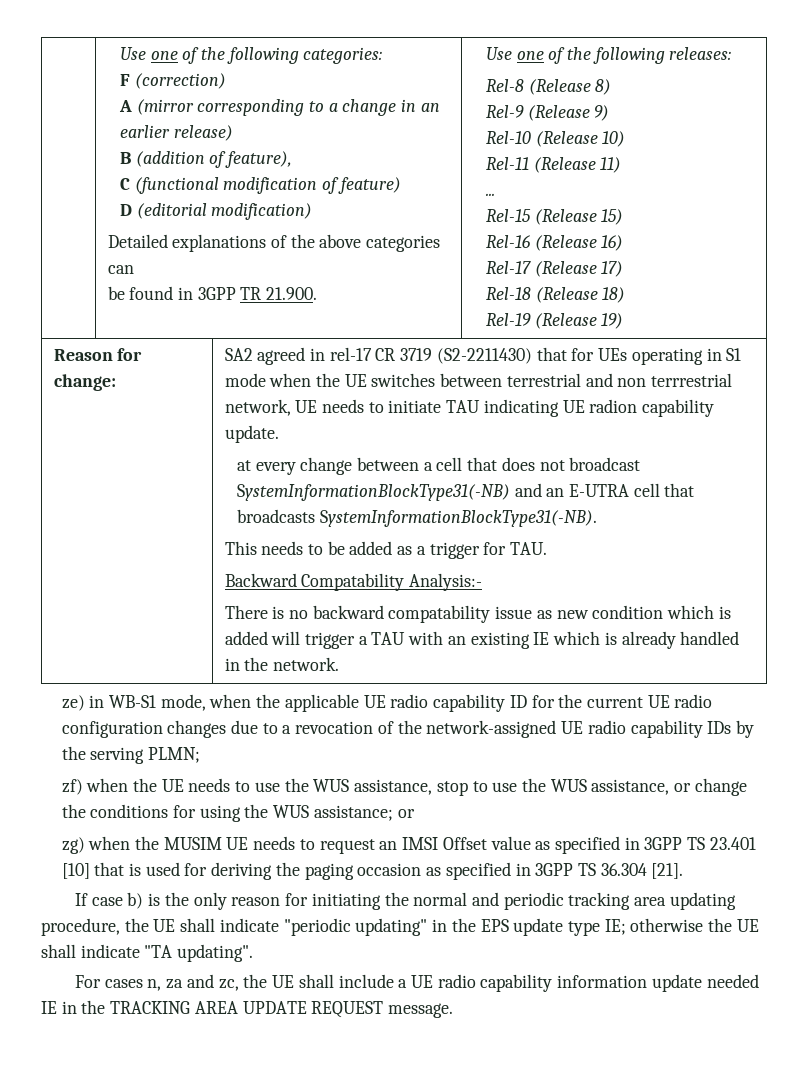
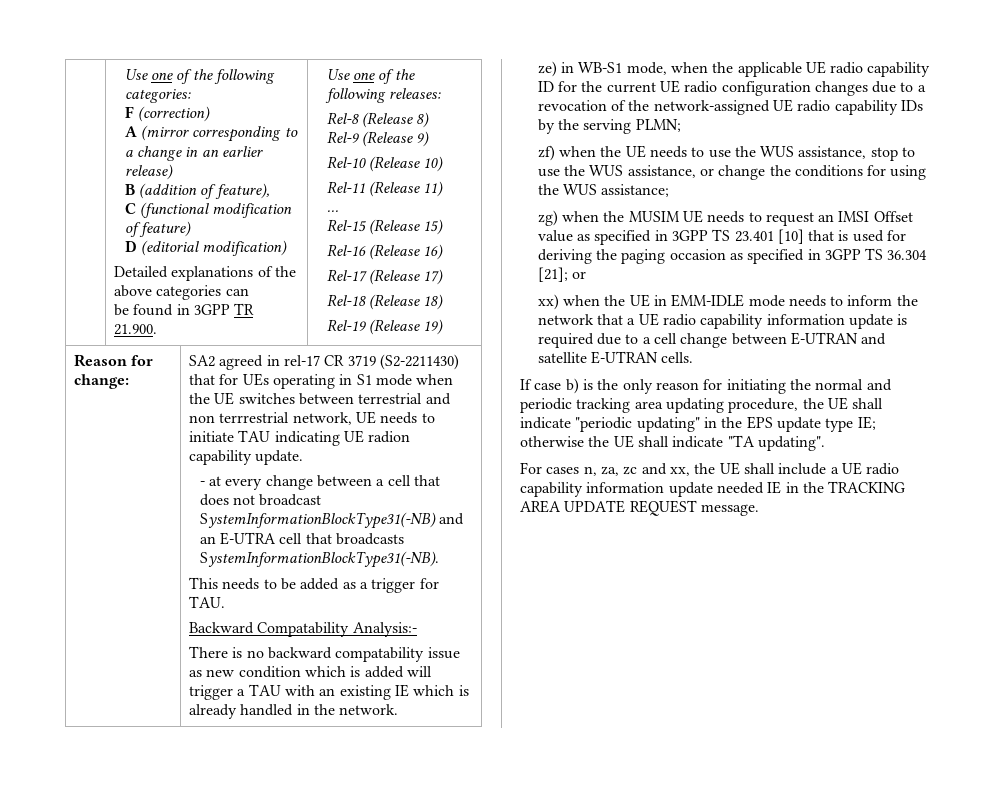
- at every change between a cell that does not broadcast SystemInformationBlockType31(-NB) and an E-UTRA cell that broadcasts SystemInformationBlockType31(-NB).
+ - at every change between a cell that does not broadcast SystemInformationBlockType31(-NB) and an E-UTRA cell that broadcasts SystemInformationBlockType31(-NB).
- zf) when the UE needs to use the WUS assistance, stop to use the WUS assistance, or change the conditions for using the WUS assistance; or
+ zf) when the UE needs to use the WUS assistance, stop to use the WUS assistance, or change the conditions for using the WUS assistance;
- zg) when the MUSIM UE needs to request an IMSI Offset value as specified in 3GPP TS 23.401 [10] that is used for deriving the paging occasion as specified in 3GPP TS 36.304 [21].
+ zg) when the MUSIM UE needs to request an IMSI Offset value as specified in 3GPP TS 23.401 [10] that is used for deriving the paging occasion as specified in 3GPP TS 36.304 [21]; or
+ xx) when the UE in EMM-IDLE mode needs to inform the network that a UE radio capability information update is required due to a cell change between E-UTRAN and satellite E-UTRAN cells.
- For cases n, za and zc, the UE shall include a UE radio capability information update needed IE in the TRACKING AREA UPDATE REQUEST message.
+ For cases n, za, zc and xx, the UE shall include a UE radio capability information update needed IE in the TRACKING AREA UPDATE REQUEST message.

